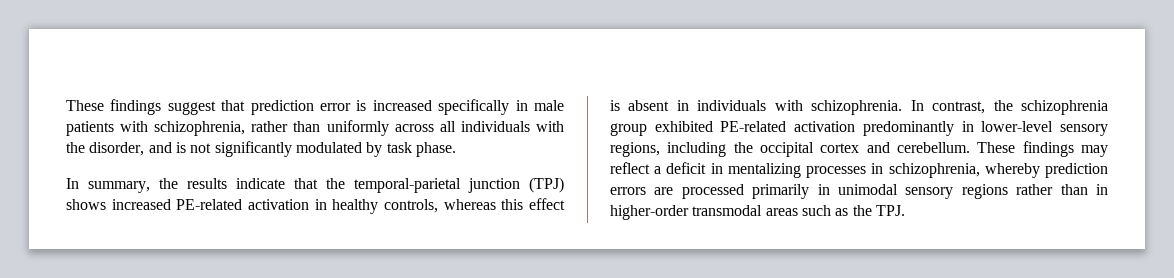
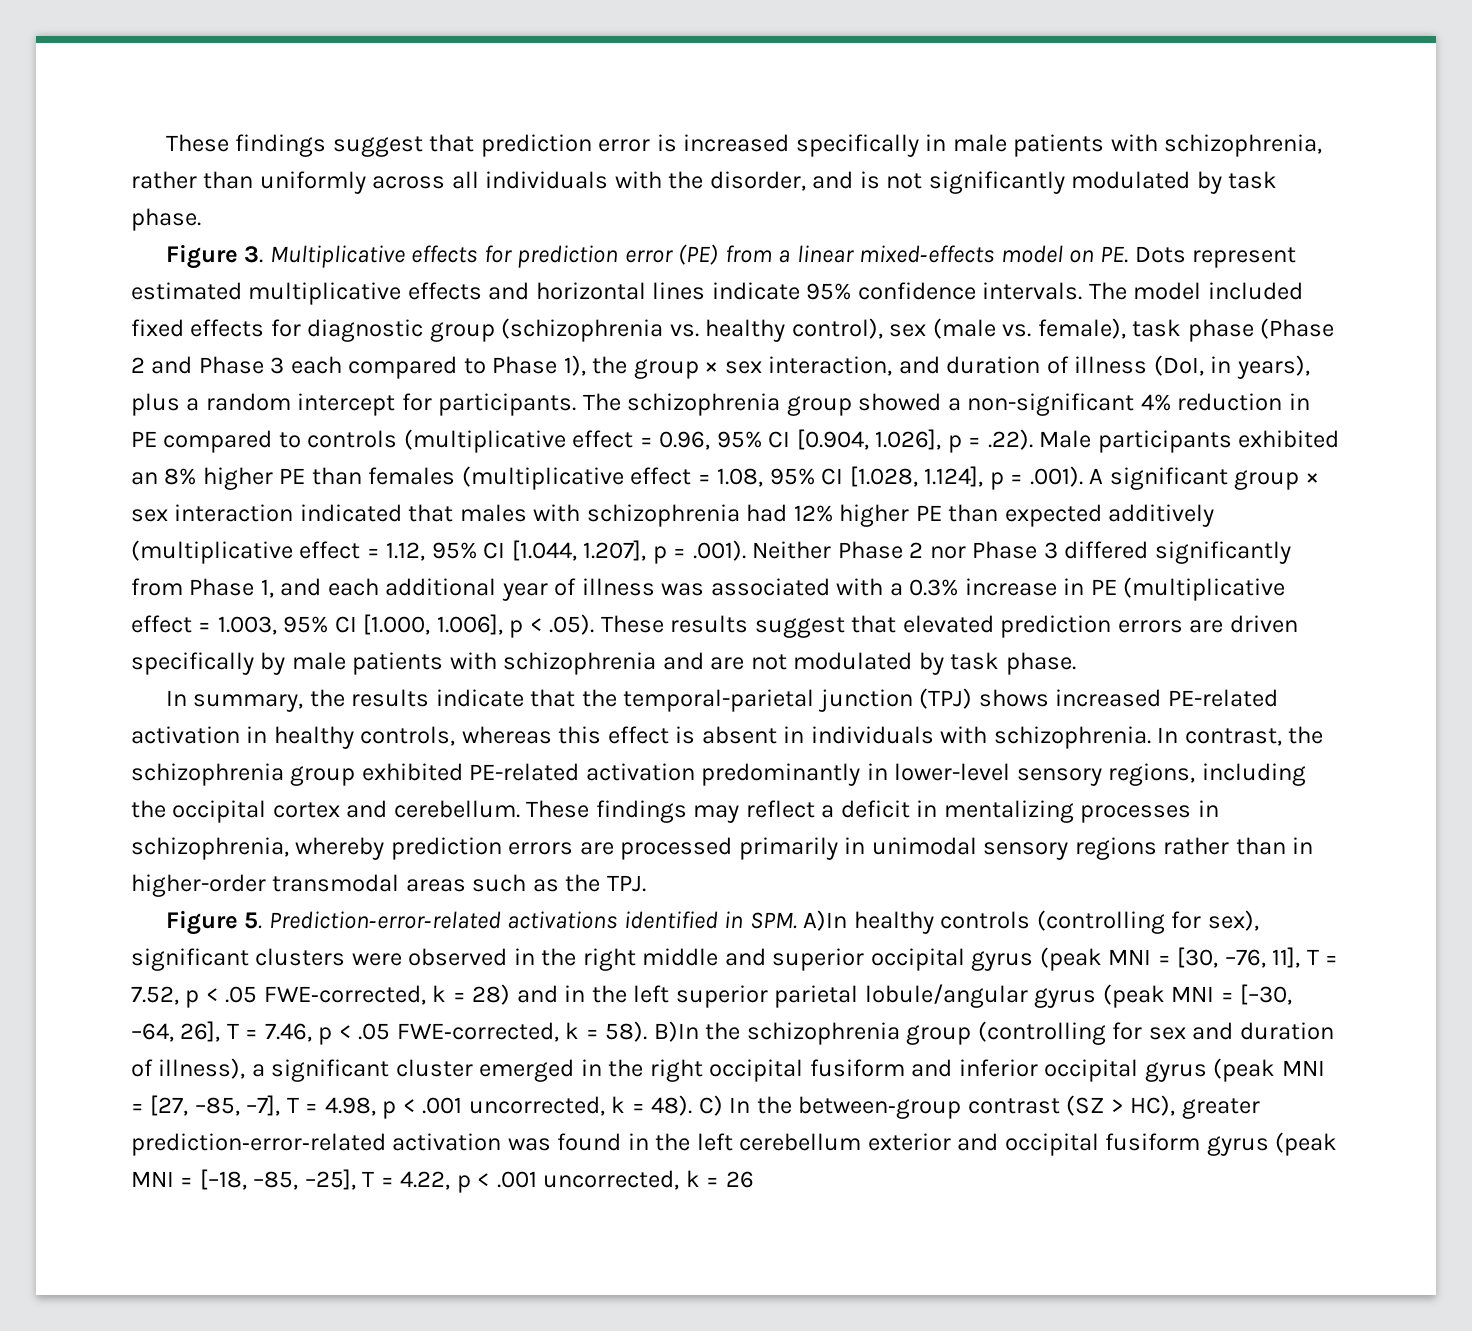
+ Figure 3. Multiplicative effects for prediction error (PE) from a linear mixed‐effects model on PE. Dots represent estimated multiplicative effects and horizontal lines indicate 95% confidence intervals. The model included fixed effects for diagnostic group (schizophrenia vs. healthy control), sex (male vs. female), task phase (Phase 2 and Phase 3 each compared to Phase 1), the group × sex interaction, and duration of illness (DoI, in years), plus a random intercept for participants. The schizophrenia group showed a non-significant 4% reduction in PE compared to controls (multiplicative effect = 0.96, 95% CI [0.904, 1.026], p = .22). Male participants exhibited an 8% higher PE than females (multiplicative effect = 1.08, 95% CI [1.028, 1.124], p = .001). A significant group × sex interaction indicated that males with schizophrenia had 12% higher PE than expected additively (multiplicative effect = 1.12, 95% CI [1.044, 1.207], p = .001). Neither Phase 2 nor Phase 3 differed significantly from Phase 1, and each additional year of illness was associated with a 0.3% increase in PE (multiplicative effect = 1.003, 95% CI [1.000, 1.006], p < .05). These results suggest that elevated prediction errors are driven specifically by male patients with schizophrenia and are not modulated by task phase.
+ Figure 5. Prediction‐error‐related activations identified in SPM. A)In healthy controls (controlling for sex), significant clusters were observed in the right middle and superior occipital gyrus (peak MNI = [30, –76, 11], T = 7.52, p < .05 FWE‐corrected, k = 28) and in the left superior parietal lobule/angular gyrus (peak MNI = [–30, –64, 26], T = 7.46, p < .05 FWE‐corrected, k = 58). B)In the schizophrenia group (controlling for sex and duration of illness), a significant cluster emerged in the right occipital fusiform and inferior occipital gyrus (peak MNI = [27, –85, –7], T = 4.98, p < .001 uncorrected, k = 48). C) In the between‐group contrast (SZ > HC), greater prediction‐error‐related activation was found in the left cerebellum exterior and occipital fusiform gyrus (peak MNI = [–18, –85, –25], T = 4.22, p < .001 uncorrected, k = 26

